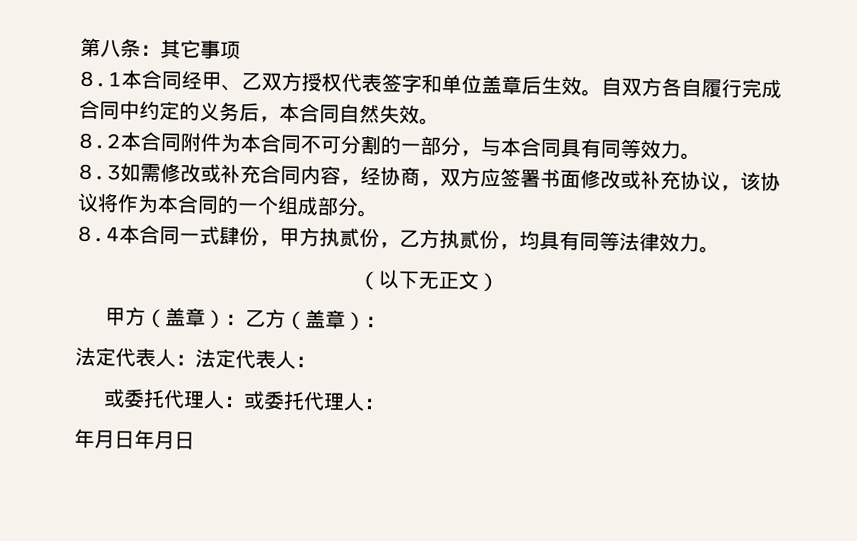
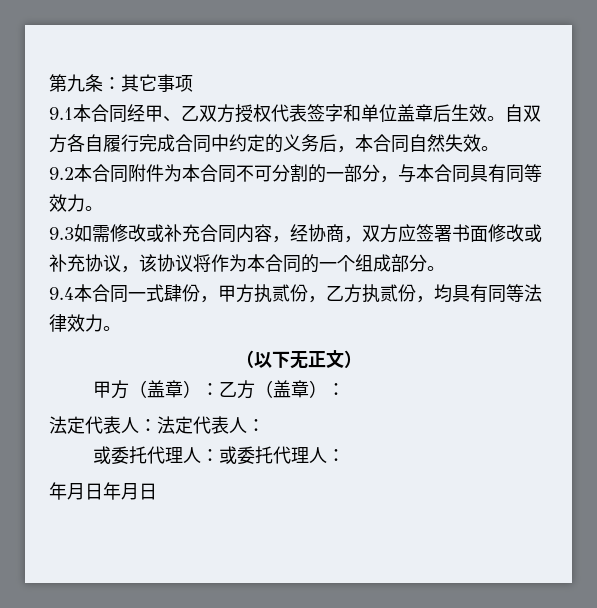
- 第八条：其它事项
+ 第九条：其它事项
- 8.1本合同经甲、乙双方授权代表签字和单位盖章后生效。
+ 9.1本合同经甲、乙双方授权代表签字和单位盖章后生效。
- 8.2本合同附件为本合同不可分割的一部分，与本合同具有同等效力。
+ 9.2本合同附件为本合同不可分割的一部分，与本合同具有同等效力。
- 8.3如需修改或补充合同内容，经协商，双方应签署书面修改或补充协议，该协议将作为本合同的一个组成部分。
+ 9.3如需修改或补充合同内容，经协商，双方应签署书面修改或补充协议，该协议将作为本合同的一个组成部分。
- 8.4本合同一式肆份，甲方执贰份，乙方执贰份，均具有同等法律效力。
+ 9.4本合同一式肆份，甲方执贰份，乙方执贰份，均具有同等法律效力。

